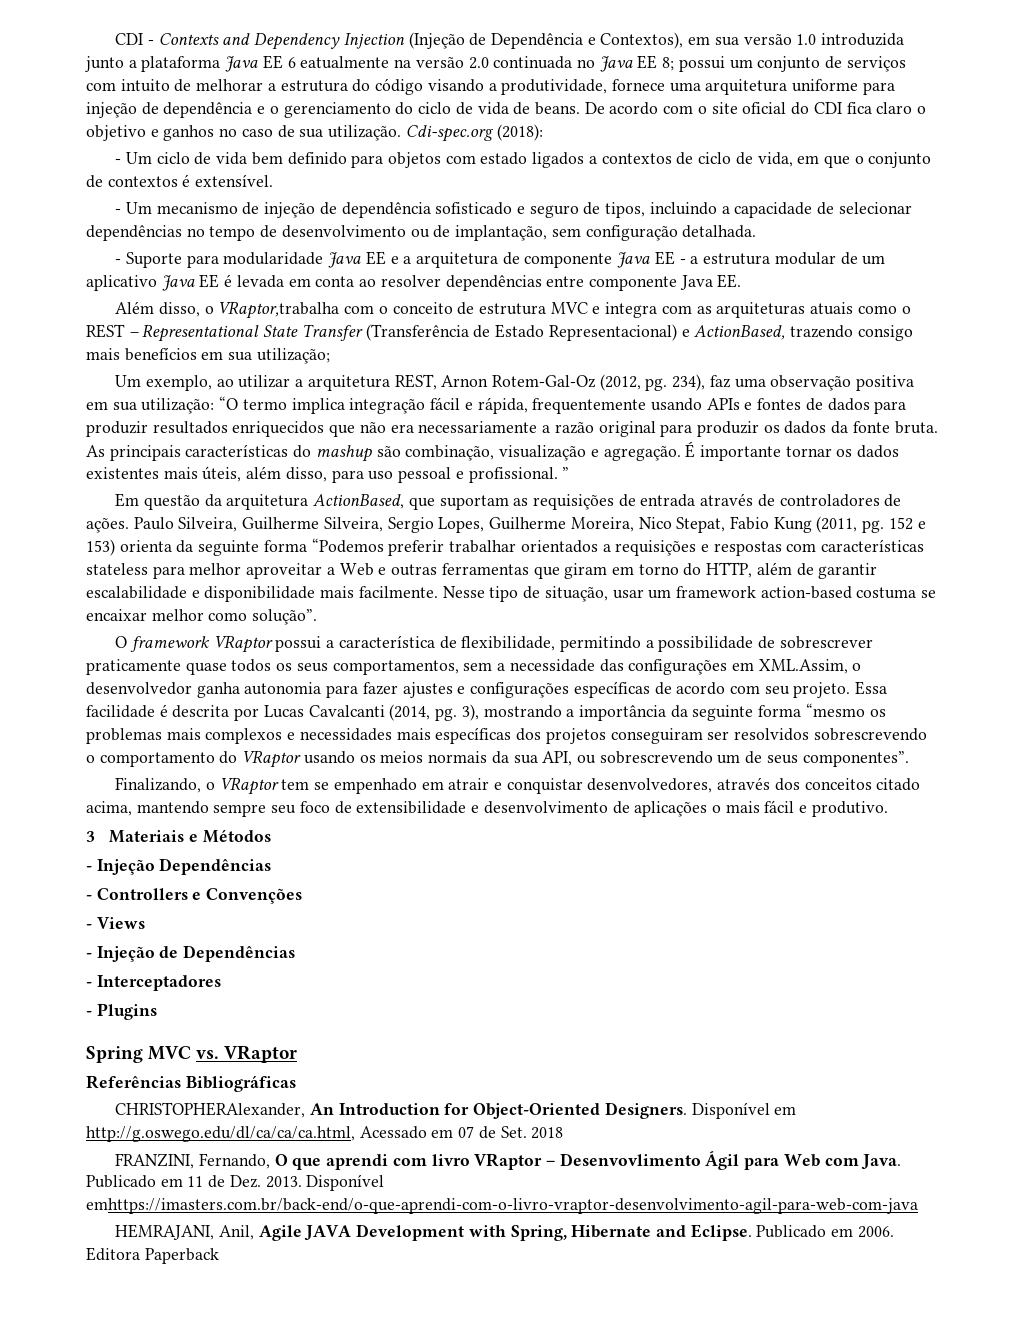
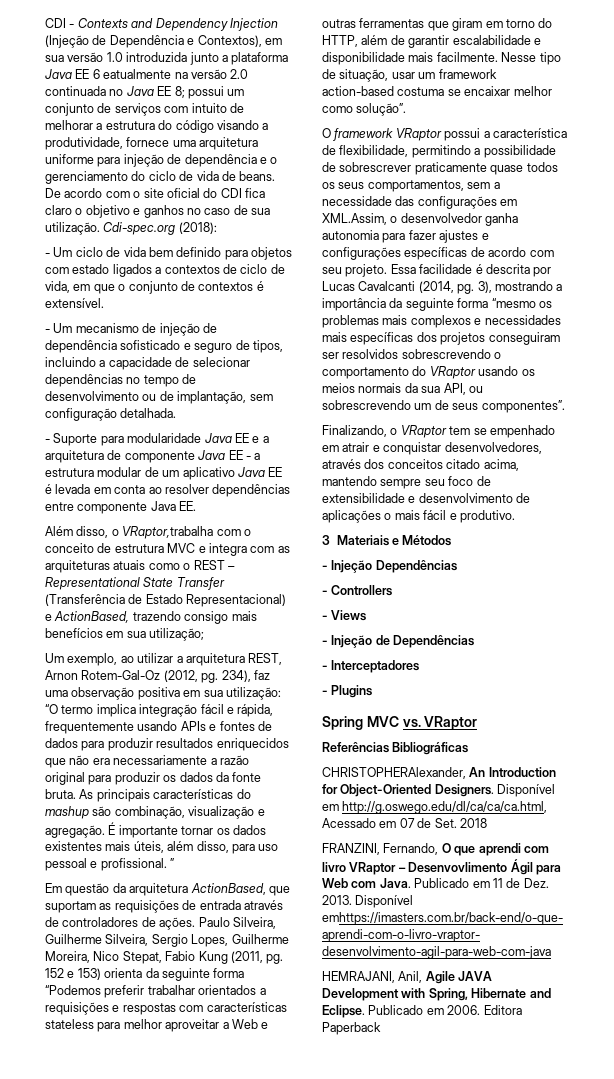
- - Controllers e Convenções
+ - Controllers

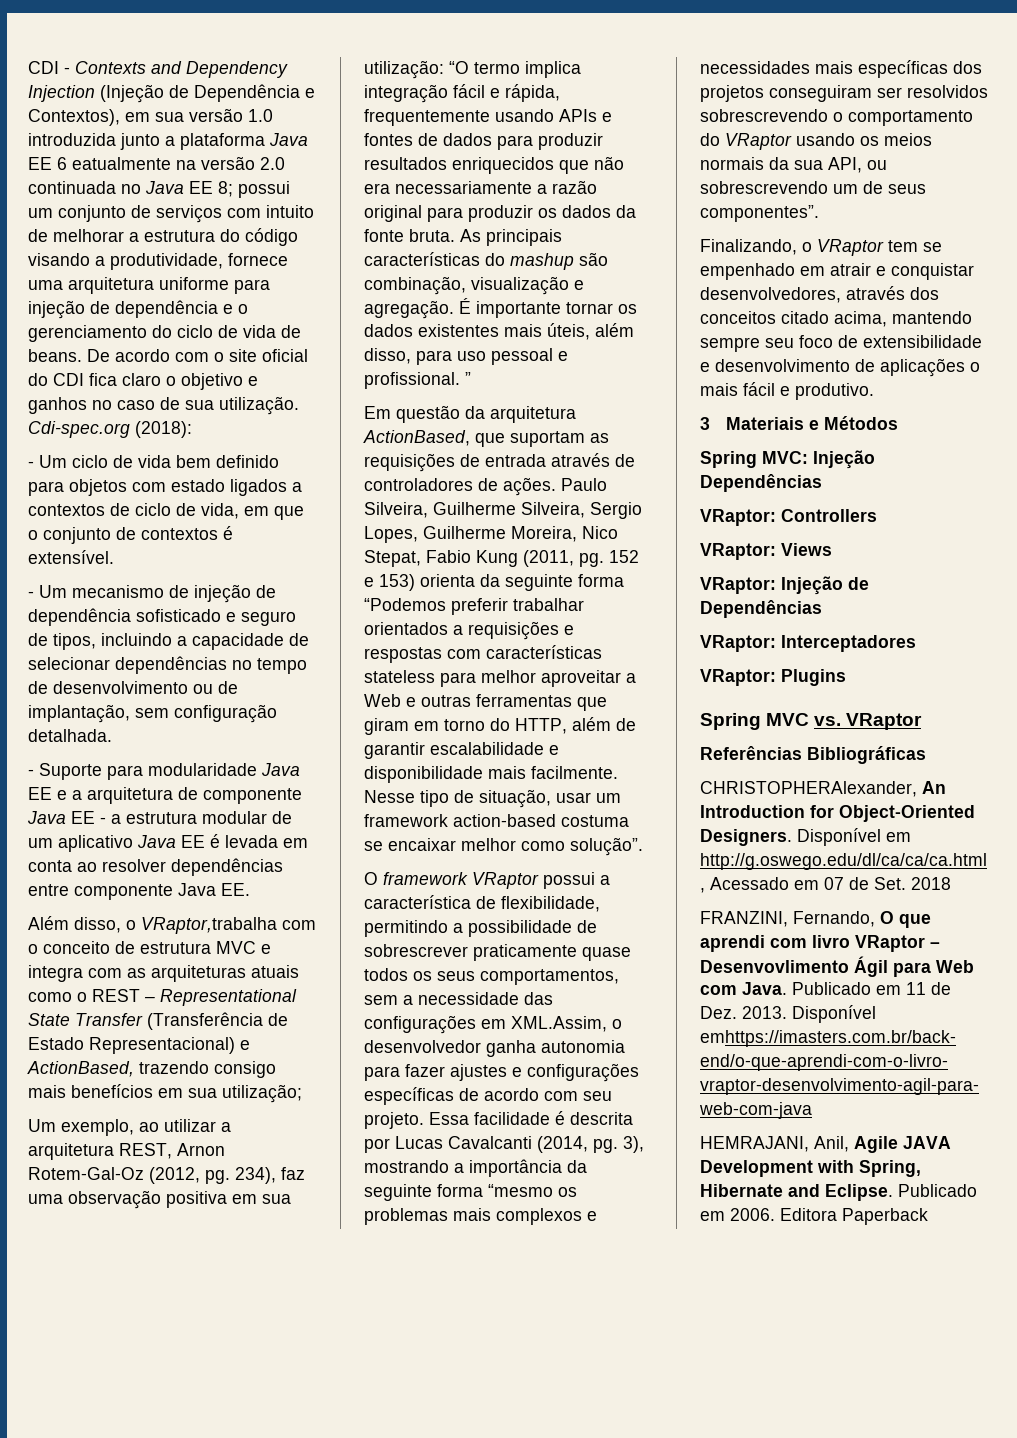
- - Injeção Dependências
+ Spring MVC: Injeção Dependências
- - Controllers
+ VRaptor: Controllers
- - Views
+ VRaptor: Views
- - Injeção de Dependências
+ VRaptor: Injeção de Dependências
- - Interceptadores
+ VRaptor: Interceptadores
- - Plugins
+ VRaptor: Plugins

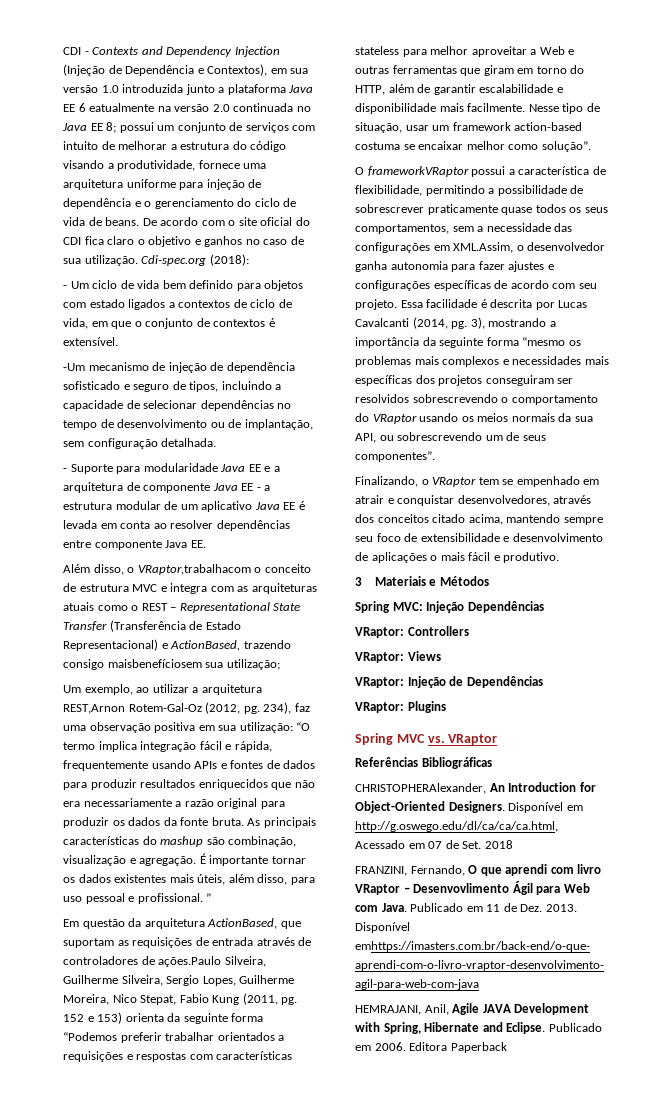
- - Um mecanismo de injeção de dependência sofisticado e seguro de tipos, incluindo a capacidade de selecionar dependências no tempo de desenvolvimento ou de implantação, sem configuração detalhada.
+ -Um mecanismo de injeção de dependência sofisticado e seguro de tipos, incluindo a capacidade de selecionar dependências no tempo de desenvolvimento ou de implantação, sem configuração detalhada.
- Além disso, o VRaptor,trabalha com o conceito de estrutura MVC e integra com as arquiteturas atuais como o REST – Representational State Transfer (Transferência de Estado Representacional) e ActionBased, trazendo consigo mais benefícios em sua utilização;
+ Além disso, o VRaptor,trabalhacom o conceito de estrutura MVC e integra com as arquiteturas atuais como o REST – Representational State Transfer (Transferência de Estado Representacional) e ActionBased, trazendo consigo maisbenefíciosem sua utilização;
- Um exemplo, ao utilizar a arquitetura REST, Arnon Rotem-Gal-Oz (2012, pg.
+ Um exemplo, ao utilizar a arquitetura REST,Arnon Rotem-Gal-Oz (2012, pg.
- Em questão da arquitetura ActionBased, que suportam as requisições de entrada através de controladores de ações. Paulo Silveira, Guilherme Silveira, Sergio Lopes, Guilherme Moreira, Nico Stepat, Fabio Kung (2011, pg.
+ Em questão da arquitetura ActionBased, que suportam as requisições de entrada através de controladores de ações.Paulo Silveira, Guilherme Silveira, Sergio Lopes, Guilherme Moreira, Nico Stepat, Fabio Kung (2011, pg.
- O framework VRaptor possui a característica de flexibilidade, permitindo a possibilidade de sobrescrever praticamente quase todos os seus comportamentos, sem a necessidade das configurações em XML.Assim, o desenvolvedor ganha autonomia para fazer ajustes e configurações específicas de acordo com seu projeto.
+ O frameworkVRaptor possui a característica de flexibilidade, permitindo a possibilidade de sobrescrever praticamente quase todos os seus comportamentos, sem a necessidade das configurações em XML.Assim, o desenvolvedor ganha autonomia para fazer ajustes e configurações específicas de acordo com seu projeto.
- VRaptor: Interceptadores

